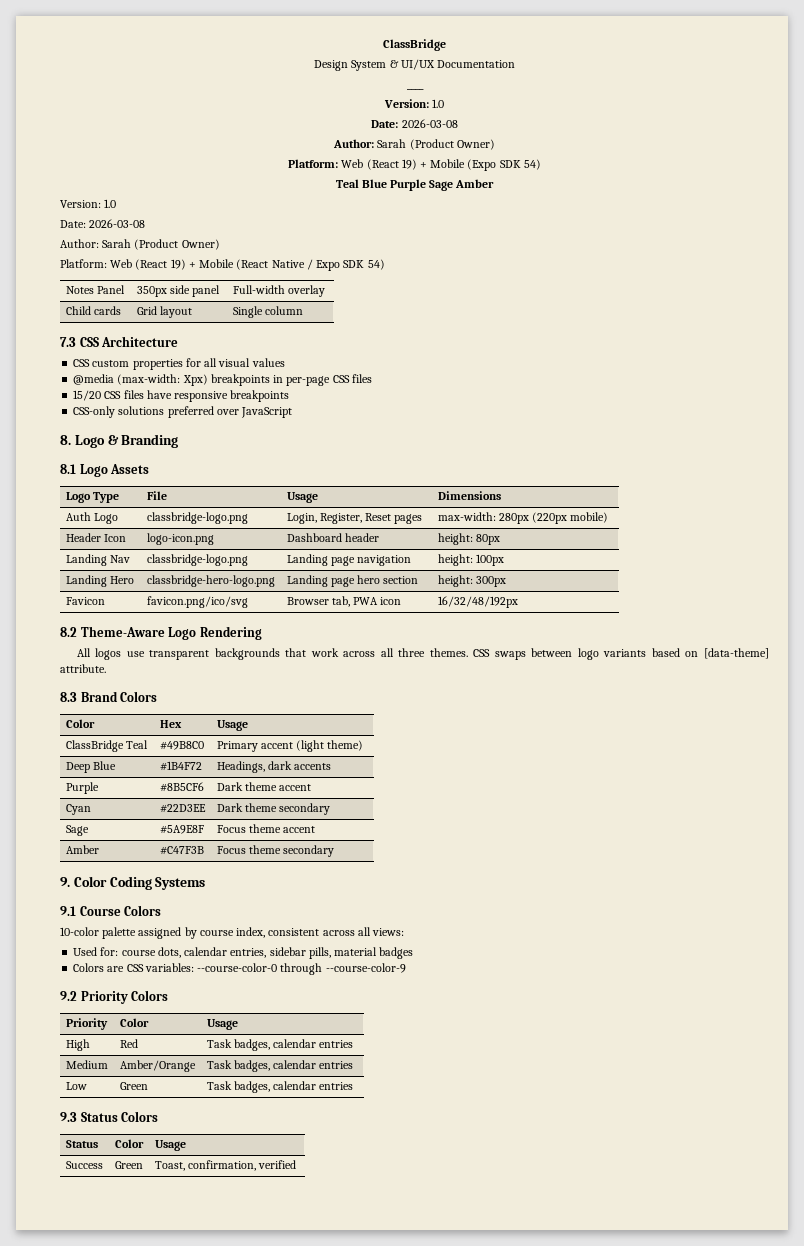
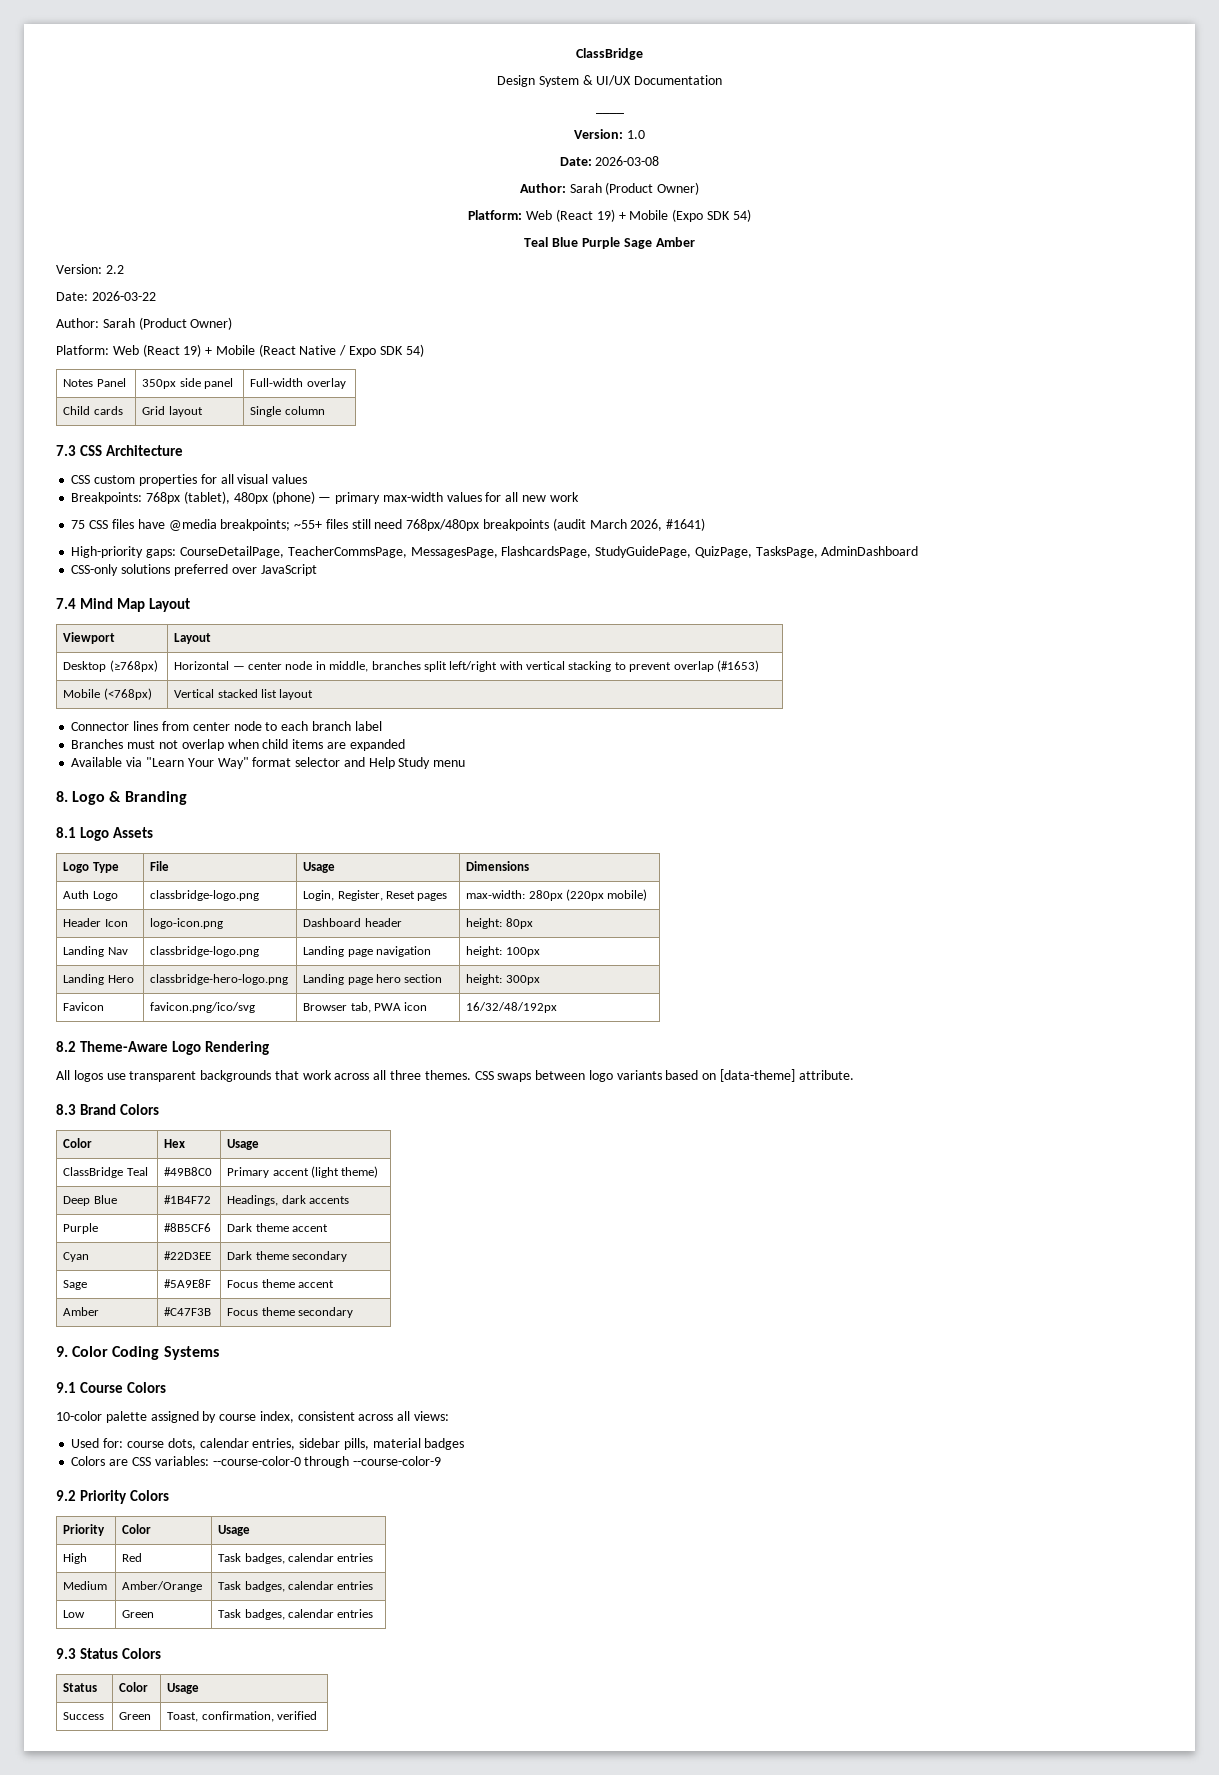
  Teal Blue Purple Sage Amber
- Version: 1.0
- Date: 2026-03-08
+ Version: 2.2
+ Date: 2026-03-22
- @media (max-width: Xpx) breakpoints in per-page CSS files
- 15/20 CSS files have responsive breakpoints
+ Breakpoints: 768px (tablet), 480px (phone) — primary max-width values for all new work
+ 75 CSS files have @media breakpoints; ~55+ files still need 768px/480px breakpoints (audit March 2026, #1641)
+ High-priority gaps: CourseDetailPage, TeacherCommsPage, MessagesPage, FlashcardsPage, StudyGuidePage, QuizPage, TasksPage, AdminDashboard
+ 7.4 Mind Map Layout
+ Viewport | Layout
+ Desktop (≥768px) | Horizontal — center node in middle, branches split left/right with vertical stacking to prevent overlap (#1653)
+ Mobile (<768px) | Vertical stacked list layout
+ Connector lines from center node to each branch label
+ Branches must not overlap when child items are expanded
+ Available via "Learn Your Way" format selector and Help Study menu

